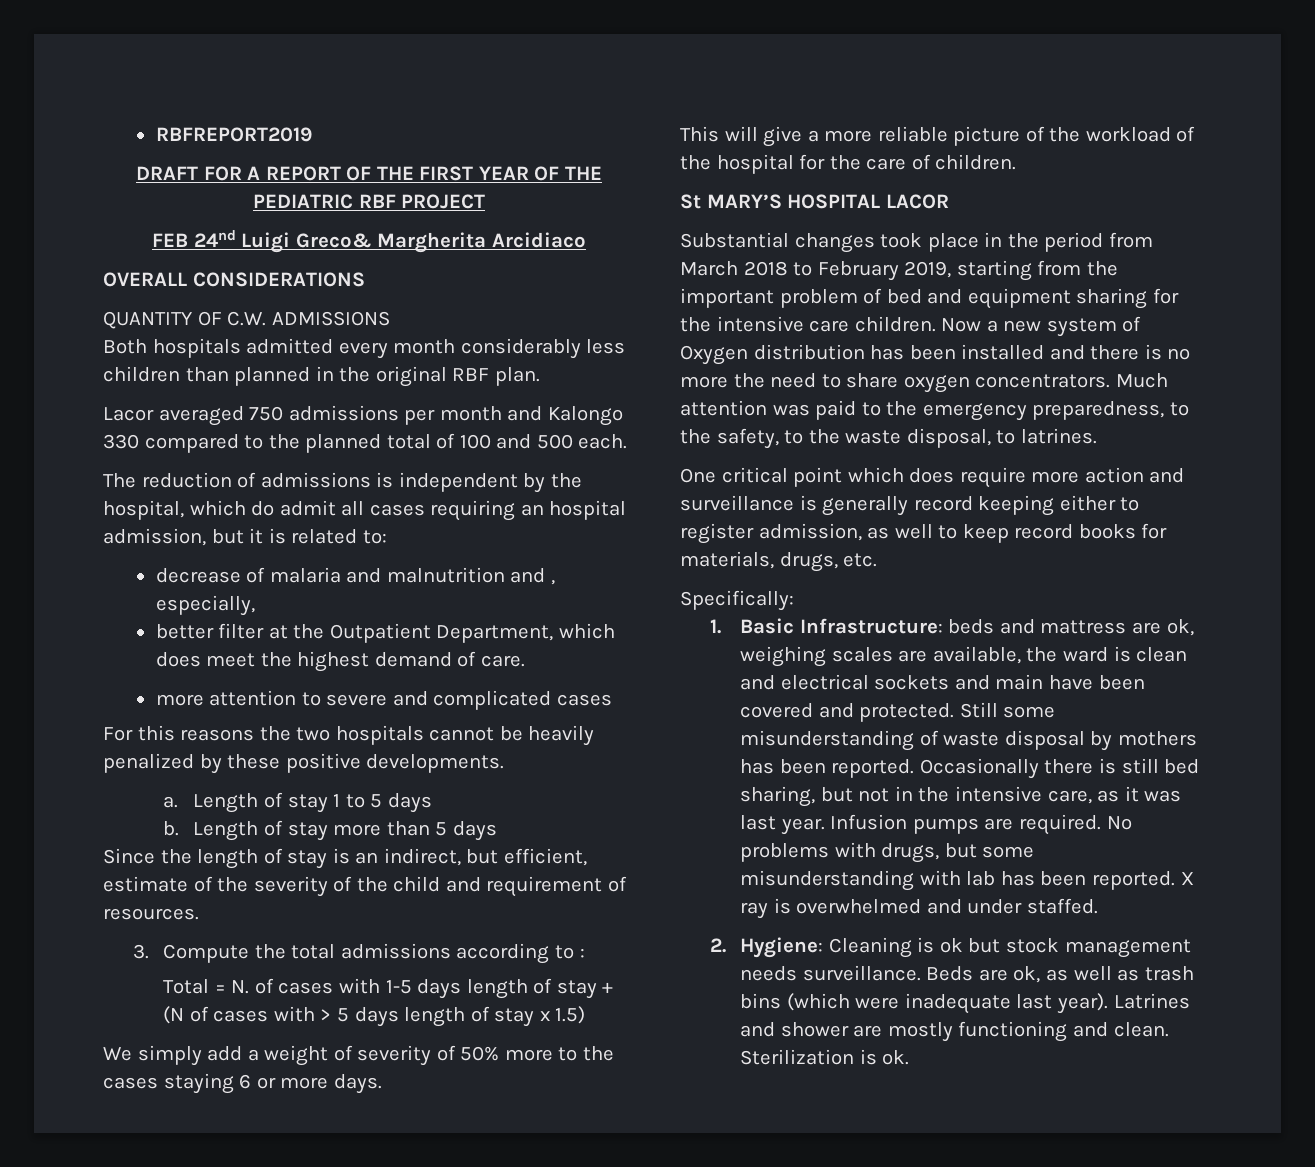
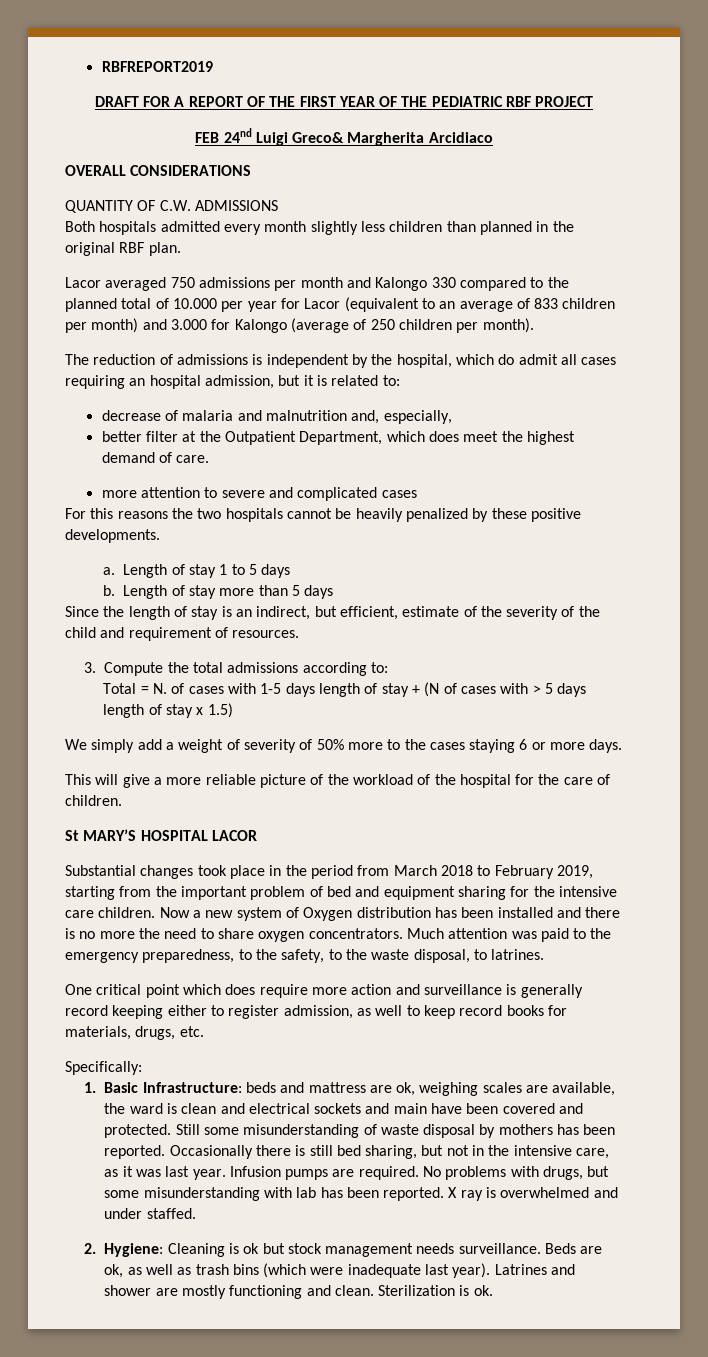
- Both hospitals admitted every month considerably less children than planned in the original RBF plan.
+ Both hospitals admitted every month slightly less children than planned in the original RBF plan.
- Lacor averaged 750 admissions per month and Kalongo 330 compared to the planned total of 100 and 500 each.
+ Lacor averaged 750 admissions per month and Kalongo 330 compared to the planned total of 10.000 per year for Lacor (equivalent to an average of 833 children per month) and 3.000 for Kalongo (average of 250 children per month).
- decrease of malaria and malnutrition and , especially,
+ decrease of malaria and malnutrition and, especially,
- 3. Compute the total admissions according to :
+ 3. Compute the total admissions according to:

